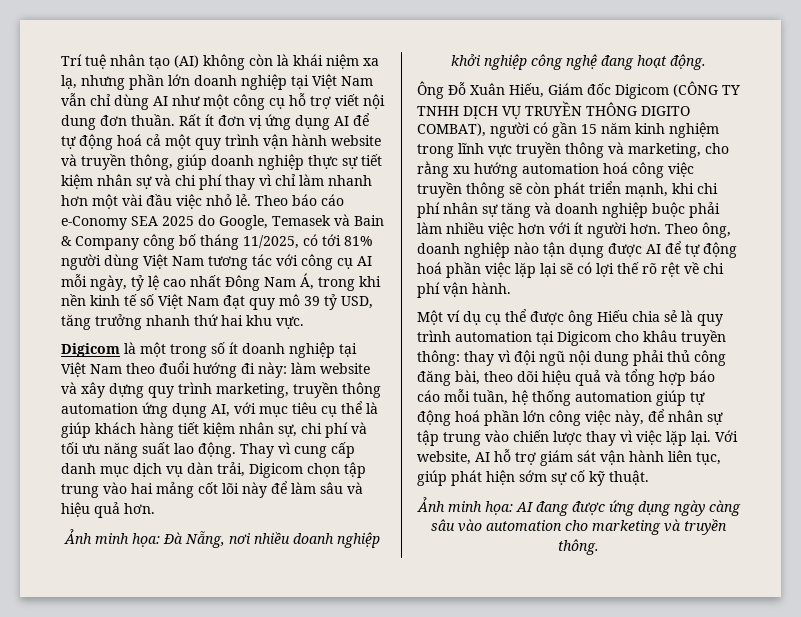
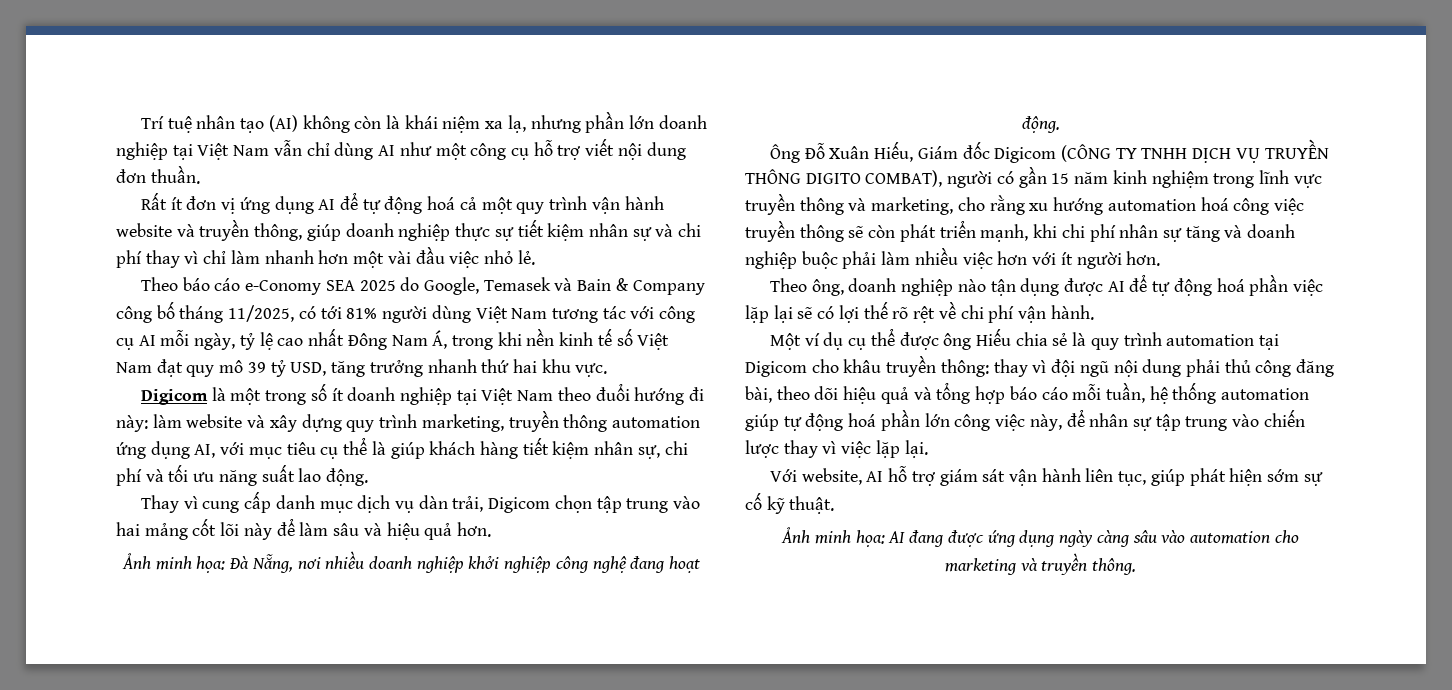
- Trí tuệ nhân tạo (AI) không còn là khái niệm xa lạ, nhưng phần lớn doanh nghiệp tại Việt Nam vẫn chỉ dùng AI như một công cụ hỗ trợ viết nội dung đơn thuần. Rất ít đơn vị ứng dụng AI để tự động hoá cả một quy trình vận hành website và truyền thông, giúp doanh nghiệp thực sự tiết kiệm nhân sự và chi phí thay vì chỉ làm nhanh hơn một vài đầu việc nhỏ lẻ. Theo báo cáo e-Conomy SEA 2025 do Google, Temasek và Bain & Company công bố tháng 11/2025, có tới 81% người dùng Việt Nam tương tác với công cụ AI mỗi ngày, tỷ lệ cao nhất Đông Nam Á, trong khi nền kinh tế số Việt Nam đạt quy mô 39 tỷ USD, tăng trưởng nhanh thứ hai khu vực.
+ Trí tuệ nhân tạo (AI) không còn là khái niệm xa lạ, nhưng phần lớn doanh nghiệp tại Việt Nam vẫn chỉ dùng AI như một công cụ hỗ trợ viết nội dung đơn thuần.
+ Rất ít đơn vị ứng dụng AI để tự động hoá cả một quy trình vận hành website và truyền thông, giúp doanh nghiệp thực sự tiết kiệm nhân sự và chi phí thay vì chỉ làm nhanh hơn một vài đầu việc nhỏ lẻ.
+ Theo báo cáo e-Conomy SEA 2025 do Google, Temasek và Bain & Company công bố tháng 11/2025, có tới 81% người dùng Việt Nam tương tác với công cụ AI mỗi ngày, tỷ lệ cao nhất Đông Nam Á, trong khi nền kinh tế số Việt Nam đạt quy mô 39 tỷ USD, tăng trưởng nhanh thứ hai khu vực.
- làm website và xây dựng quy trình marketing, truyền thông automation ứng dụng AI, với mục tiêu cụ thể là giúp khách hàng tiết kiệm nhân sự, chi phí và tối ưu năng suất lao động. Thay vì cung cấp danh mục dịch vụ dàn trải, Digicom chọn tập trung vào hai mảng cốt lõi này để làm sâu và hiệu quả hơn.
+ làm website và xây dựng quy trình marketing, truyền thông automation ứng dụng AI, với mục tiêu cụ thể là giúp khách hàng tiết kiệm nhân sự, chi phí và tối ưu năng suất lao động.
+ Thay vì cung cấp danh mục dịch vụ dàn trải, Digicom chọn tập trung vào hai mảng cốt lõi này để làm sâu và hiệu quả hơn.
- Ông Đỗ Xuân Hiếu, Giám đốc Digicom (CÔNG TY TNHH DỊCH VỤ TRUYỀN THÔNG DIGITO COMBAT), người có gần 15 năm kinh nghiệm trong lĩnh vực truyền thông và marketing, cho rằng xu hướng automation hoá công việc truyền thông sẽ còn phát triển mạnh, khi chi phí nhân sự tăng và doanh nghiệp buộc phải làm nhiều việc hơn với ít người hơn. Theo ông, doanh nghiệp nào tận dụng được AI để tự động hoá phần việc lặp lại sẽ có lợi thế rõ rệt về chi phí vận hành.
+ Ông Đỗ Xuân Hiếu, Giám đốc Digicom (CÔNG TY TNHH DỊCH VỤ TRUYỀN THÔNG DIGITO COMBAT), người có gần 15 năm kinh nghiệm trong lĩnh vực truyền thông và marketing, cho rằng xu hướng automation hoá công việc truyền thông sẽ còn phát triển mạnh, khi chi phí nhân sự tăng và doanh nghiệp buộc phải làm nhiều việc hơn với ít người hơn.
+ Theo ông, doanh nghiệp nào tận dụng được AI để tự động hoá phần việc lặp lại sẽ có lợi thế rõ rệt về chi phí vận hành.
- thay vì đội ngũ nội dung phải thủ công đăng bài, theo dõi hiệu quả và tổng hợp báo cáo mỗi tuần, hệ thống automation giúp tự động hoá phần lớn công việc này, để nhân sự tập trung vào chiến lược thay vì việc lặp lại. Với website, AI hỗ trợ giám sát vận hành liên tục, giúp phát hiện sớm sự cố kỹ thuật.
+ thay vì đội ngũ nội dung phải thủ công đăng bài, theo dõi hiệu quả và tổng hợp báo cáo mỗi tuần, hệ thống automation giúp tự động hoá phần lớn công việc này, để nhân sự tập trung vào chiến lược thay vì việc lặp lại.
+ Với website, AI hỗ trợ giám sát vận hành liên tục, giúp phát hiện sớm sự cố kỹ thuật.

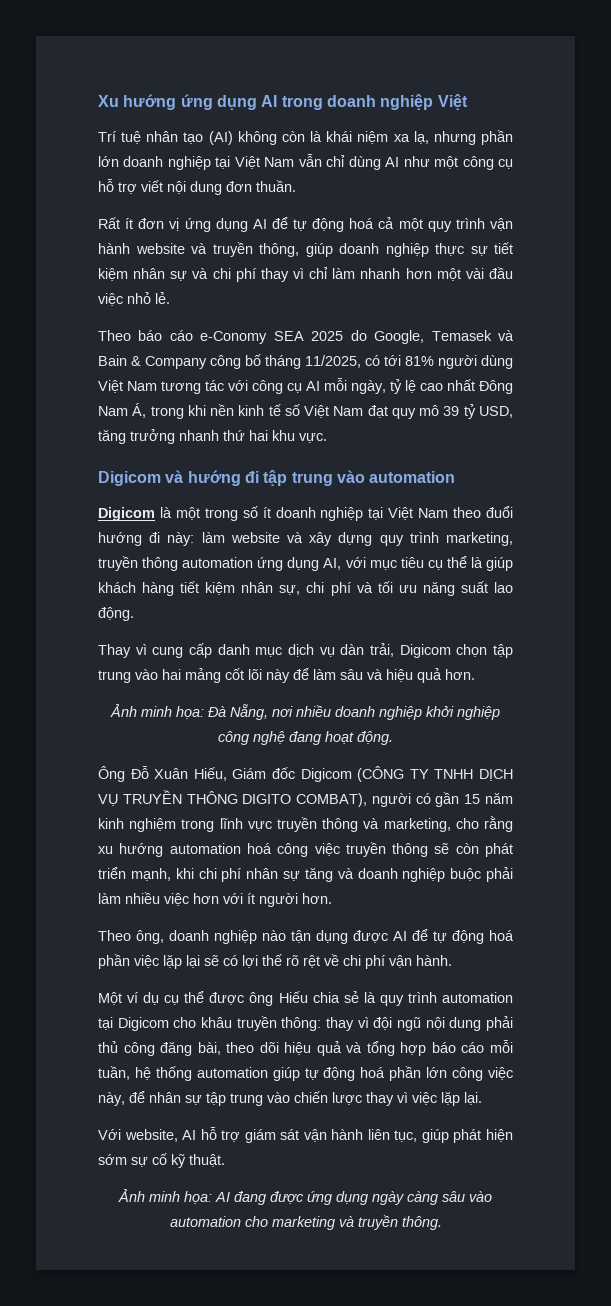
+ Xu hướng ứng dụng AI trong doanh nghiệp Việt
+ Digicom và hướng đi tập trung vào automation

